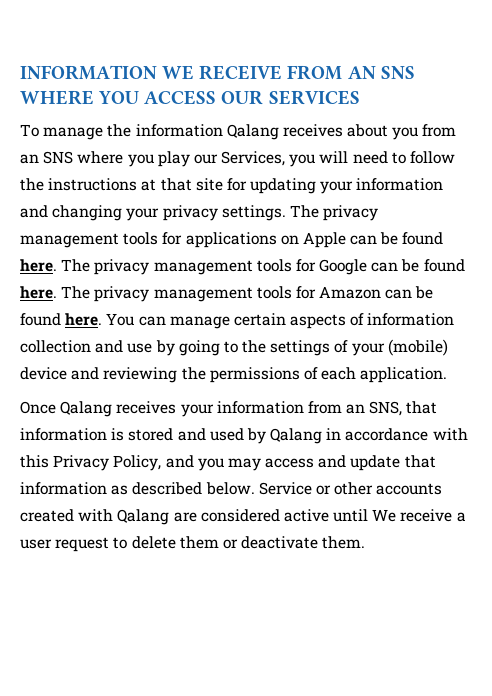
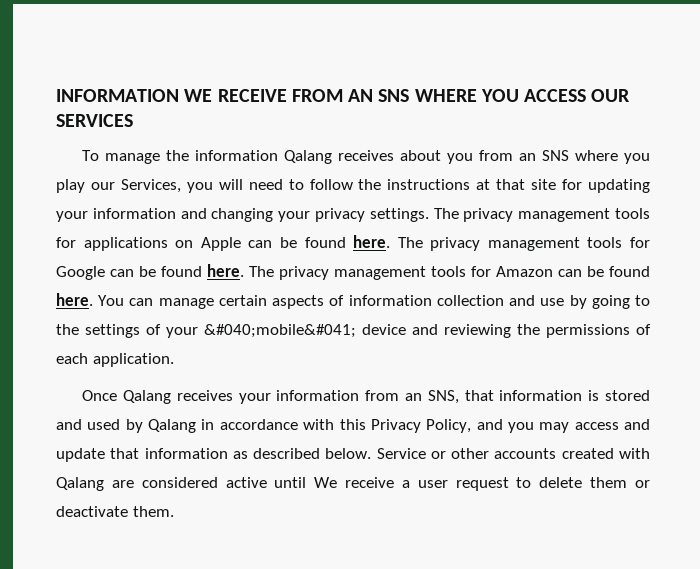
- You can manage certain aspects of information collection and use by going to the settings of your (mobile) device and reviewing the permissions of each application.
+ You can manage certain aspects of information collection and use by going to the settings of your &#040;mobile&#041; device and reviewing the permissions of each application.

